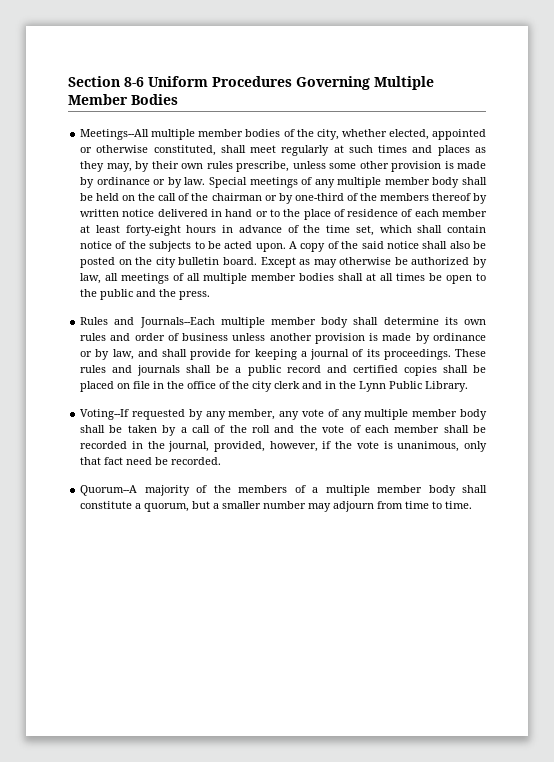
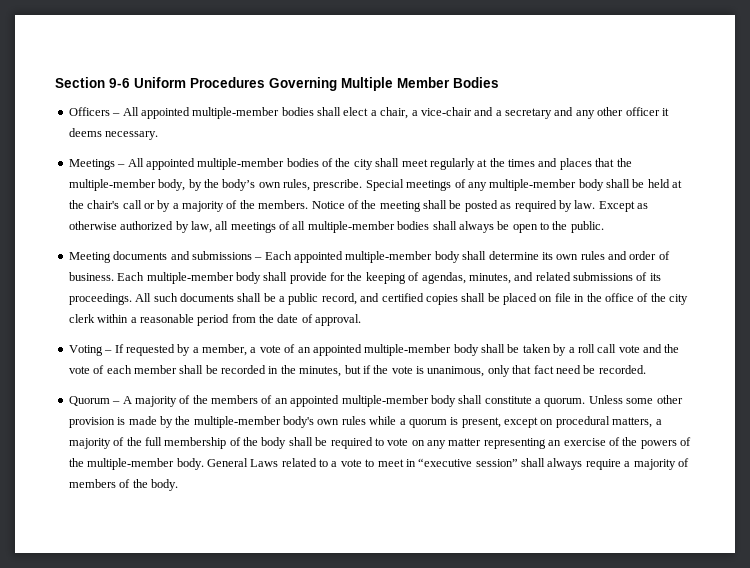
- Section 8-6 Uniform Procedures Governing Multiple Member Bodies
+ Section 9-6 Uniform Procedures Governing Multiple Member Bodies
- Meetings--All multiple member bodies of the city, whether elected, appointed or otherwise constituted, shall meet regularly at such times and places as they may, by their own rules prescribe, unless some other provision is made by ordinance or by law.
+ Officers – All appointed multiple-member bodies shall elect a chair, a vice-chair and a secretary and any other officer it deems necessary.
+ Meetings – All appointed multiple-member bodies of the city shall meet regularly at the times and places that the multiple-member body, by the body’s own rules, prescribe.
- Special meetings of any multiple member body shall be held on the call of the chairman or by one-third of the members thereof by written notice delivered in hand or to the place of residence of each member at least forty-eight hours in advance of the time set, which shall contain notice of the subjects to be acted upon. A copy of the said notice shall also be posted on the city bulletin board. Except as may otherwise be authorized by law, all meetings of all multiple member bodies shall at all times be open to the public and the press.
- Rules and Journals--Each multiple member body shall determine its own rules and order of business unless another provision is made by ordinance or by law, and shall provide for keeping a journal of its proceedings. These rules and journals shall be a public record and certified copies shall be placed on file in the office of the city clerk and in the Lynn Public Library.
- Voting--If requested by any member, any vote of any multiple member body shall be taken by a call of the roll and the vote of each member shall be recorded in the journal, provided, however, if the vote is unanimous, only that fact need be recorded.
+ Special meetings of any multiple-member body shall be held at the chair's call or by a majority of the members. Notice of the meeting shall be posted as required by law. Except as otherwise authorized by law, all meetings of all multiple-member bodies shall always be open to the public.
+ Meeting documents and submissions – Each appointed multiple-member body shall determine its own rules and order of business. Each multiple-member body shall provide for the keeping of agendas, minutes, and related submissions of its proceedings. All such documents shall be a public record, and certified copies shall be placed on file in the office of the city clerk within a reasonable period from the date of approval.
+ Voting – If requested by a member, a vote of an appointed multiple-member body shall be taken by a roll call vote and the vote of each member shall be recorded in the minutes, but if the vote is unanimous, only that fact need be recorded.
- Quorum--A majority of the members of a multiple member body shall constitute a quorum, but a smaller number may adjourn from time to time.
+ Quorum – A majority of the members of an appointed multiple-member body shall constitute a quorum. Unless some other provision is made by the multiple-member body's own rules while a quorum is present, except on procedural matters, a majority of the full membership of the body shall be required to vote on any matter representing an exercise of the powers of the multiple-member body. General Laws related to a vote to meet in “executive session” shall always require a majority of members of the body.

